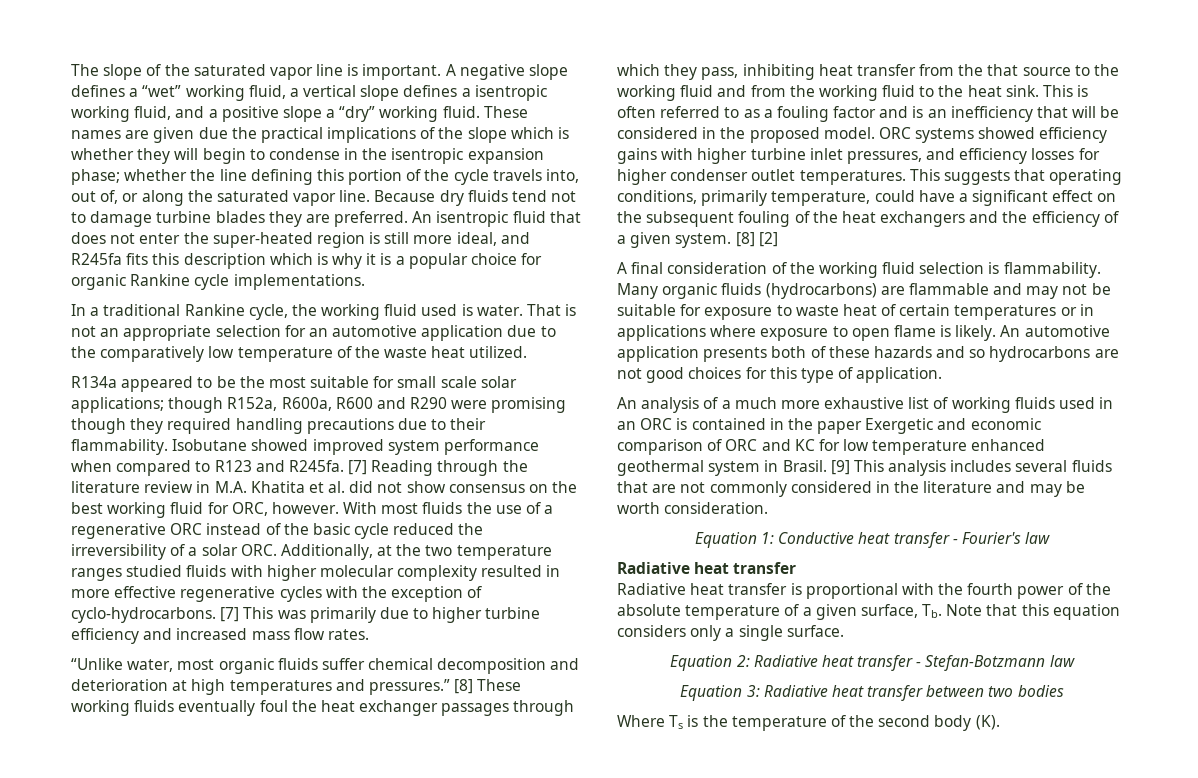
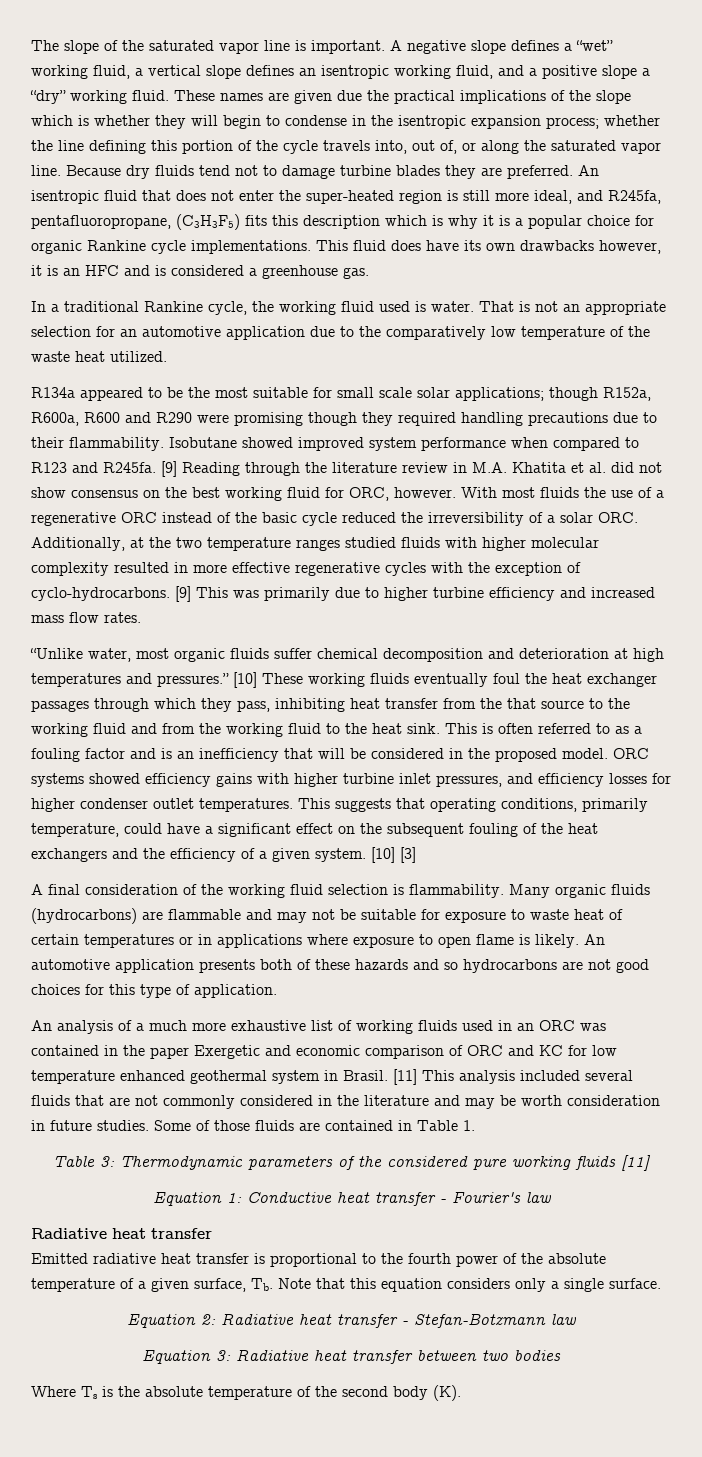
- A negative slope defines a “wet” working fluid, a vertical slope defines a isentropic working fluid, and a positive slope a “dry” working fluid.
+ A negative slope defines a “wet” working fluid, a vertical slope defines an isentropic working fluid, and a positive slope a “dry” working fluid.
- These names are given due the practical implications of the slope which is whether they will begin to condense in the isentropic expansion phase; whether the line defining this portion of the cycle travels into, out of, or along the saturated vapor line.
+ These names are given due the practical implications of the slope which is whether they will begin to condense in the isentropic expansion process; whether the line defining this portion of the cycle travels into, out of, or along the saturated vapor line.
- An isentropic fluid that does not enter the super-heated region is still more ideal, and R245fa fits this description which is why it is a popular choice for organic Rankine cycle implementations.
+ An isentropic fluid that does not enter the super-heated region is still more ideal, and R245fa, pentafluoropropane, (C3H3F5) fits this description which is why it is a popular choice for organic Rankine cycle implementations. This fluid does have its own drawbacks however, it is an HFC and is considered a greenhouse gas.
- [7] Reading through the literature review in M.A. Khatita et al. did not show consensus on the best working fluid for ORC, however.
+ [9] Reading through the literature review in M.A. Khatita et al. did not show consensus on the best working fluid for ORC, however.
- [7] This was primarily due to higher turbine efficiency and increased mass flow rates.
+ [9] This was primarily due to higher turbine efficiency and increased mass flow rates.
- [8] These working fluids eventually foul the heat exchanger passages through which they pass, inhibiting heat transfer from the that source to the working fluid and from the working fluid to the heat sink.
+ [10] These working fluids eventually foul the heat exchanger passages through which they pass, inhibiting heat transfer from the that source to the working fluid and from the working fluid to the heat sink.
- [8] [2]
+ [10] [3]
- An analysis of a much more exhaustive list of working fluids used in an ORC is contained in the paper Exergetic and economic comparison of ORC and KC for low temperature enhanced geothermal system in Brasil.
+ An analysis of a much more exhaustive list of working fluids used in an ORC was contained in the paper Exergetic and economic comparison of ORC and KC for low temperature enhanced geothermal system in Brasil.
- [9] This analysis includes several fluids that are not commonly considered in the literature and may be worth consideration.
+ [11] This analysis included several fluids that are not commonly considered in the literature and may be worth consideration in future studies. Some of those fluids are contained in Table 1.
+ Table 3: Thermodynamic parameters of the considered pure working fluids [11]
- Radiative heat transfer is proportional with the fourth power of the absolute temperature of a given surface, Tb. Note that this equation considers only a single surface.
+ Emitted radiative heat transfer is proportional to the fourth power of the absolute temperature of a given surface, Tb. Note that this equation considers only a single surface.
- Where Ts is the temperature of the second body (K).
+ Where Ts is the absolute temperature of the second body (K).

